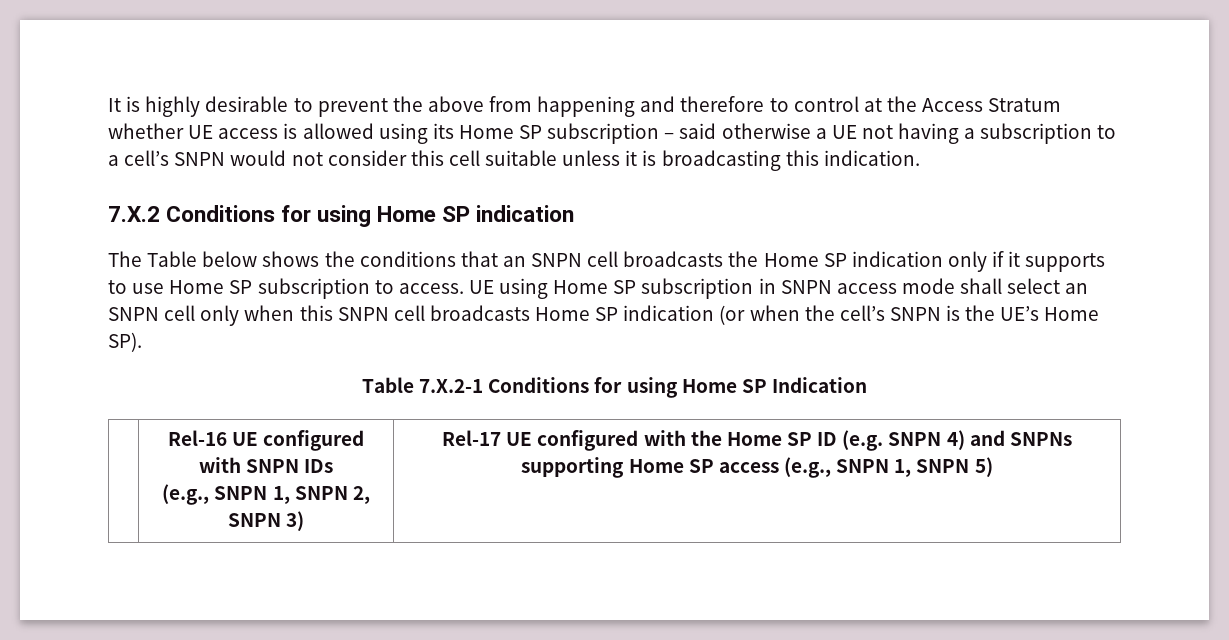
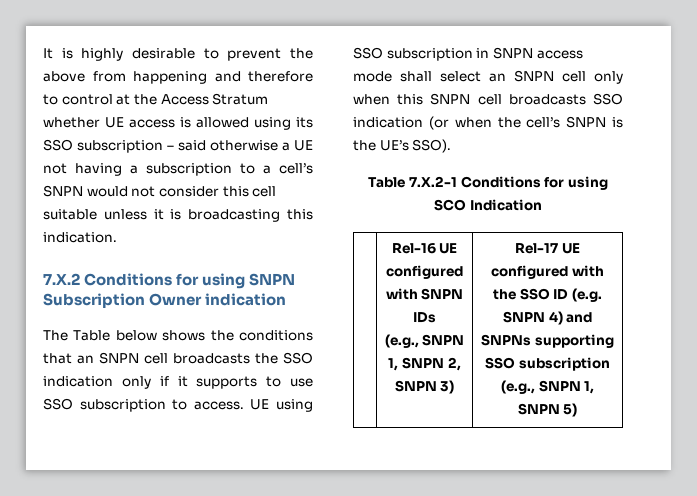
- It is highly desirable to prevent the above from happening and therefore to control at the Access Stratum whether UE access is allowed using its Home SP subscription – said otherwise a UE not having a subscription to a cell’s SNPN would not consider this cell suitable unless it is broadcasting this indication.
+ It is highly desirable to prevent the above from happening and therefore to control at the Access Stratum whether UE access is allowed using its SSO subscription – said otherwise a UE not having a subscription to a cell’s SNPN would not consider this cell suitable unless it is broadcasting this indication.
- 7.X.2 Conditions for using Home SP indication
+ 7.X.2 Conditions for using SNPN Subscription Owner indication
- The Table below shows the conditions that an SNPN cell broadcasts the Home SP indication only if it supports to use Home SP subscription to access.
+ The Table below shows the conditions that an SNPN cell broadcasts the SSO indication only if it supports to use SSO subscription to access.
- UE using Home SP subscription in SNPN access mode shall select an SNPN cell only when this SNPN cell broadcasts Home SP indication (or when the cell’s SNPN is the UE’s Home SP).
+ UE using SSO subscription in SNPN access mode shall select an SNPN cell only when this SNPN cell broadcasts SSO indication (or when the cell’s SNPN is the UE’s SSO).
- Table 7.X.2-1 Conditions for using Home SP Indication
+ Table 7.X.2-1 Conditions for using SCO Indication
  | Rel-16 UE configured with SNPN IDs
- (e.g., SNPN 1, SNPN 2, SNPN 3) | Rel-17 UE configured with the Home SP ID (e.g. SNPN 4) and SNPNs supporting Home SP access (e.g., SNPN 1, SNPN 5)
+ (e.g., SNPN 1, SNPN 2, SNPN 3) | Rel-17 UE configured with the SSO ID (e.g. SNPN 4) and SNPNs supporting SSO subscription (e.g., SNPN 1, SNPN 5)

